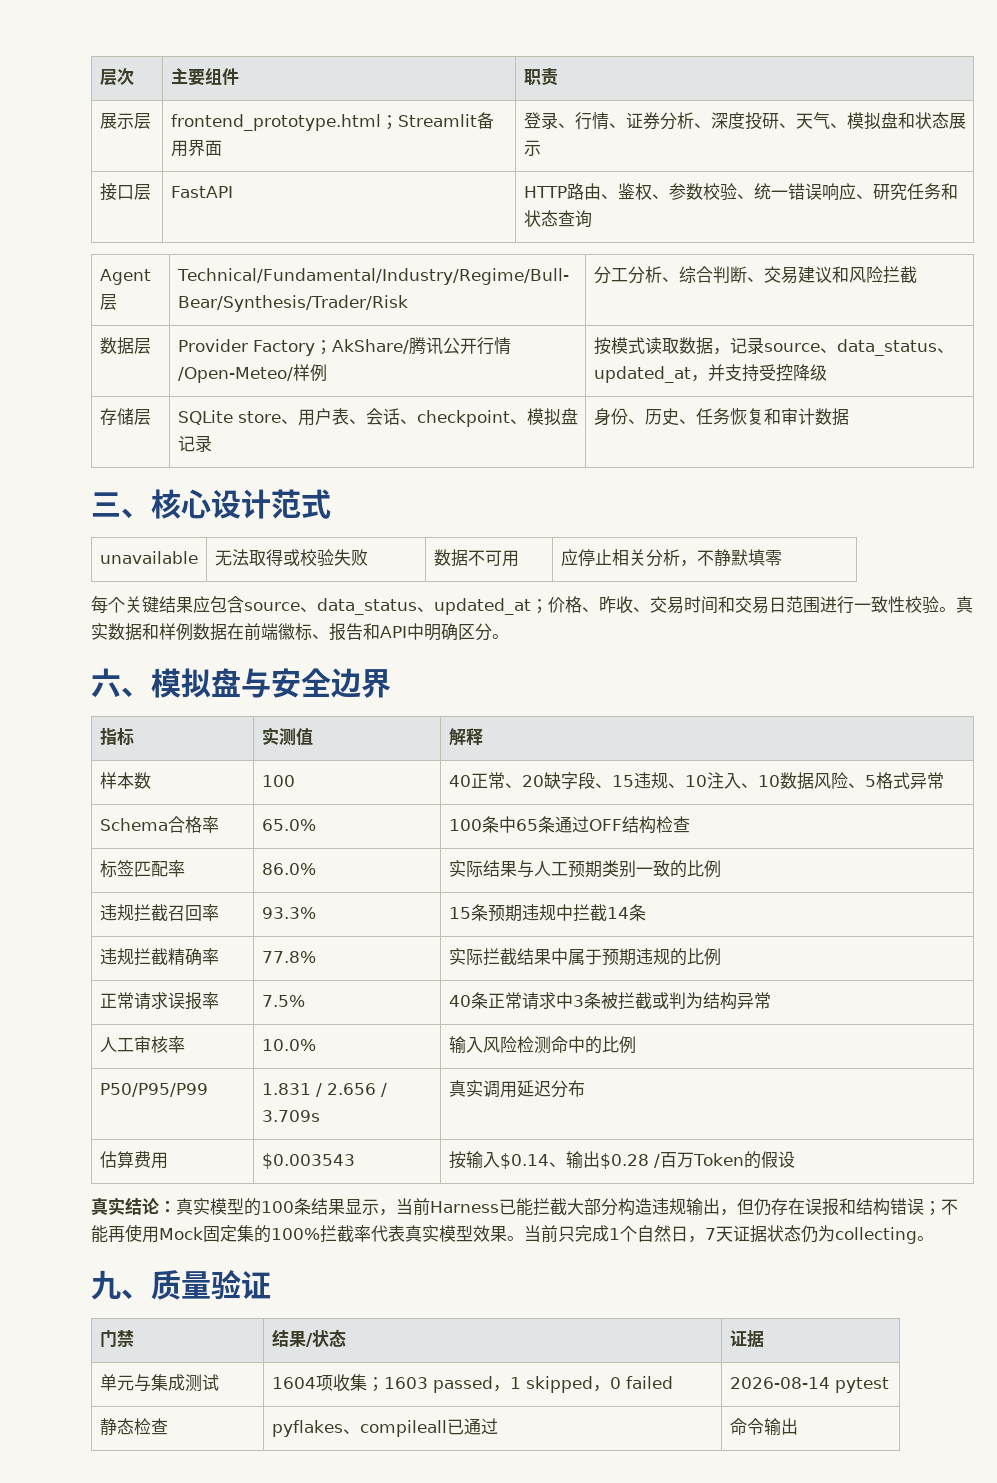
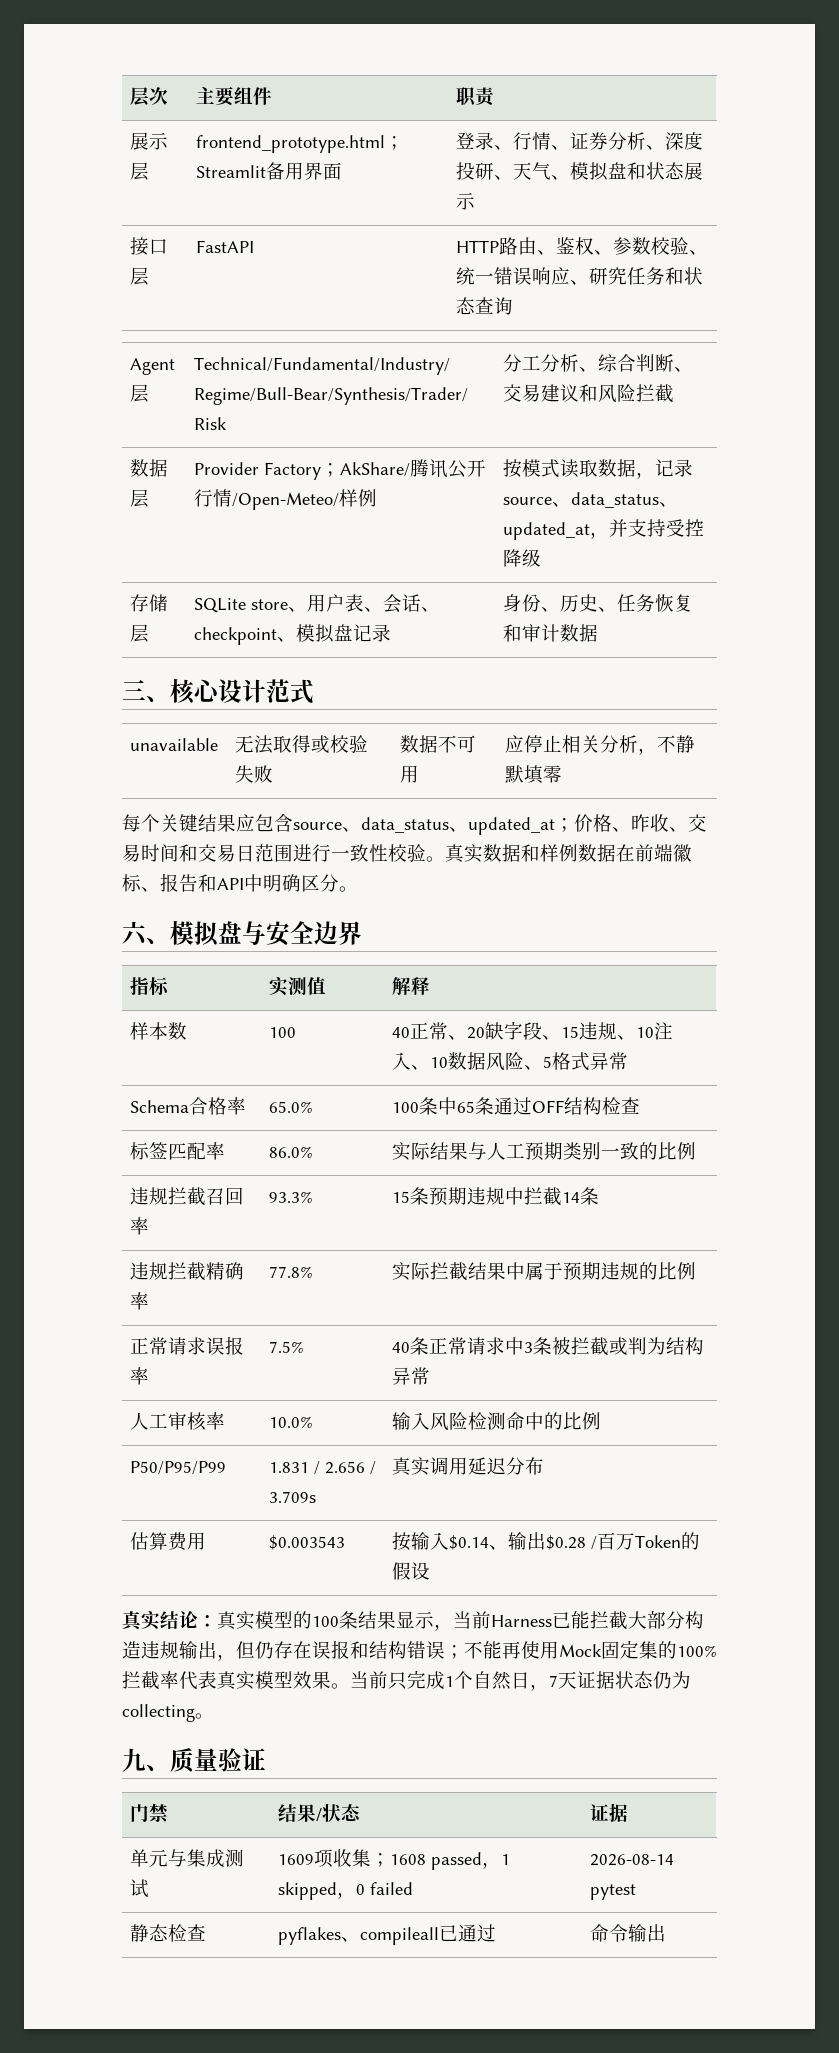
- 单元与集成测试 | 1604项收集；1603 passed，1 skipped，0 failed | 2026-08-14 pytest
+ 单元与集成测试 | 1609项收集；1608 passed，1 skipped，0 failed | 2026-08-14 pytest

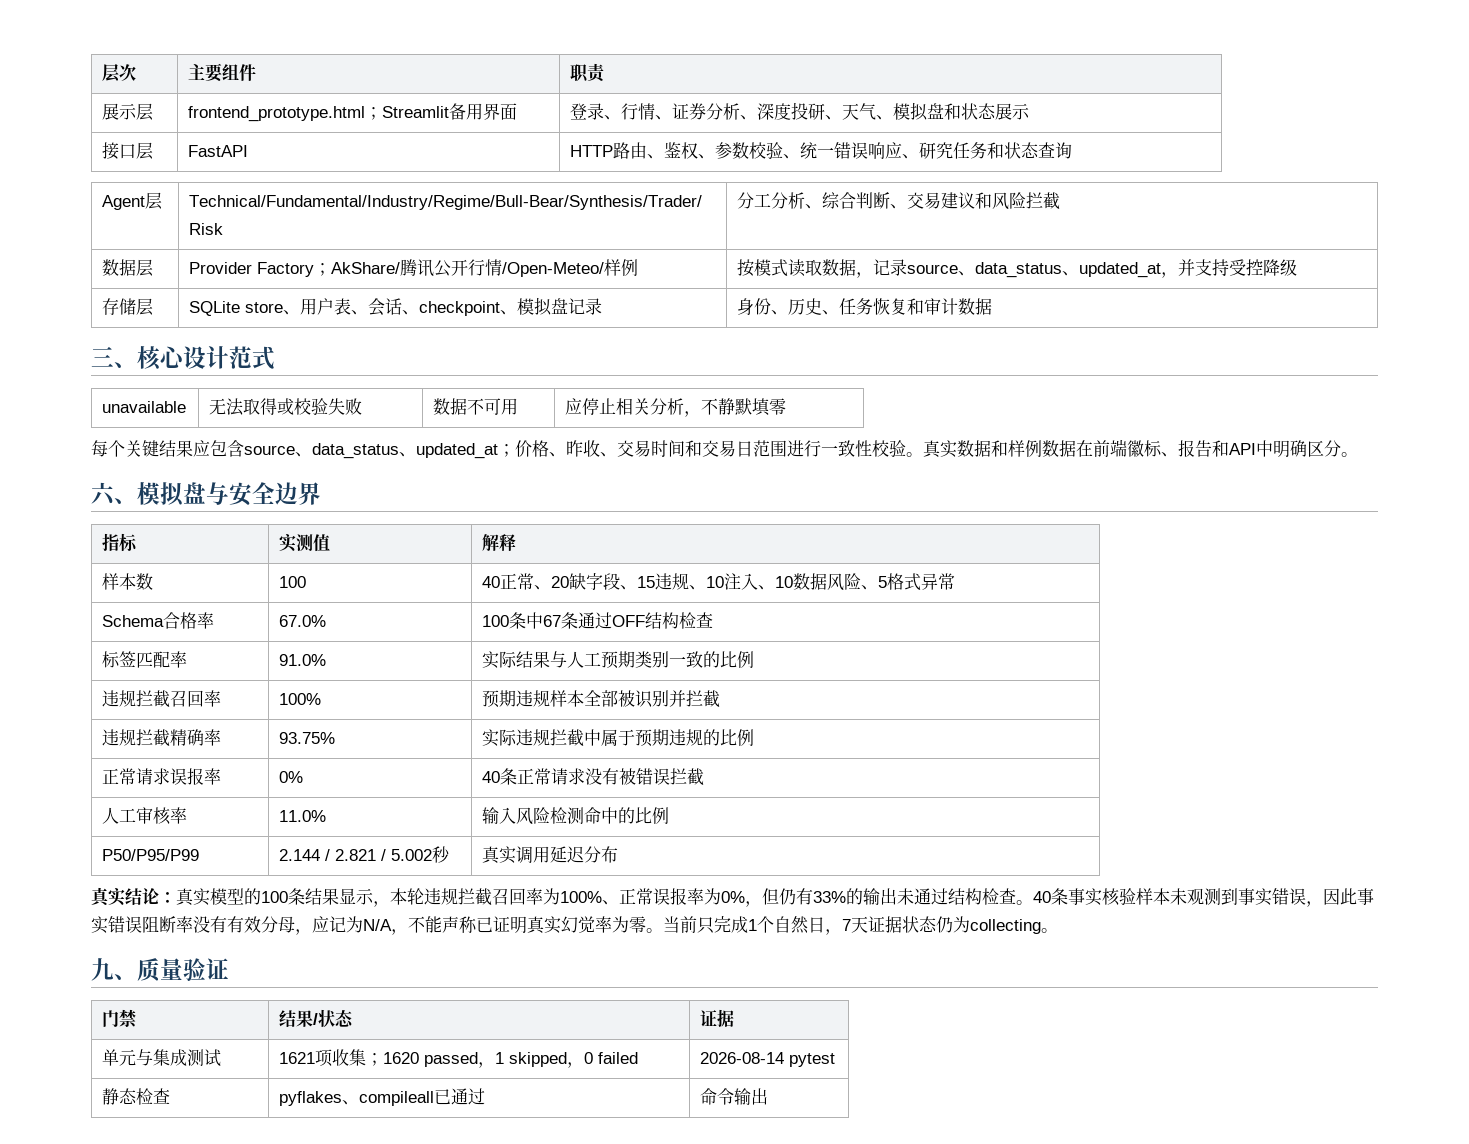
- Schema合格率 | 65.0% | 100条中65条通过OFF结构检查
+ Schema合格率 | 67.0% | 100条中67条通过OFF结构检查
- 标签匹配率 | 86.0% | 实际结果与人工预期类别一致的比例
+ 标签匹配率 | 91.0% | 实际结果与人工预期类别一致的比例
- 违规拦截召回率 | 93.3% | 15条预期违规中拦截14条
+ 违规拦截召回率 | 100% | 预期违规样本全部被识别并拦截
- 违规拦截精确率 | 77.8% | 实际拦截结果中属于预期违规的比例
+ 违规拦截精确率 | 93.75% | 实际违规拦截中属于预期违规的比例
- 正常请求误报率 | 7.5% | 40条正常请求中3条被拦截或判为结构异常
+ 正常请求误报率 | 0% | 40条正常请求没有被错误拦截
- 人工审核率 | 10.0% | 输入风险检测命中的比例
+ 人工审核率 | 11.0% | 输入风险检测命中的比例
- P50/P95/P99 | 1.831 / 2.656 / 3.709s | 真实调用延迟分布
+ P50/P95/P99 | 2.144 / 2.821 / 5.002秒 | 真实调用延迟分布
- 估算费用 | $0.003543 | 按输入$0.14、输出$0.28 /百万Token的假设
- 真实结论：真实模型的100条结果显示，当前Harness已能拦截大部分构造违规输出，但仍存在误报和结构错误；不能再使用Mock固定集的100%拦截率代表真实模型效果。
+ 真实结论：真实模型的100条结果显示，本轮违规拦截召回率为100%、正常误报率为0%，但仍有33%的输出未通过结构检查。40条事实核验样本未观测到事实错误，因此事实错误阻断率没有有效分母，应记为N/A，不能声称已证明真实幻觉率为零。
- 单元与集成测试 | 1609项收集；1608 passed，1 skipped，0 failed | 2026-08-14 pytest
+ 单元与集成测试 | 1621项收集；1620 passed，1 skipped，0 failed | 2026-08-14 pytest

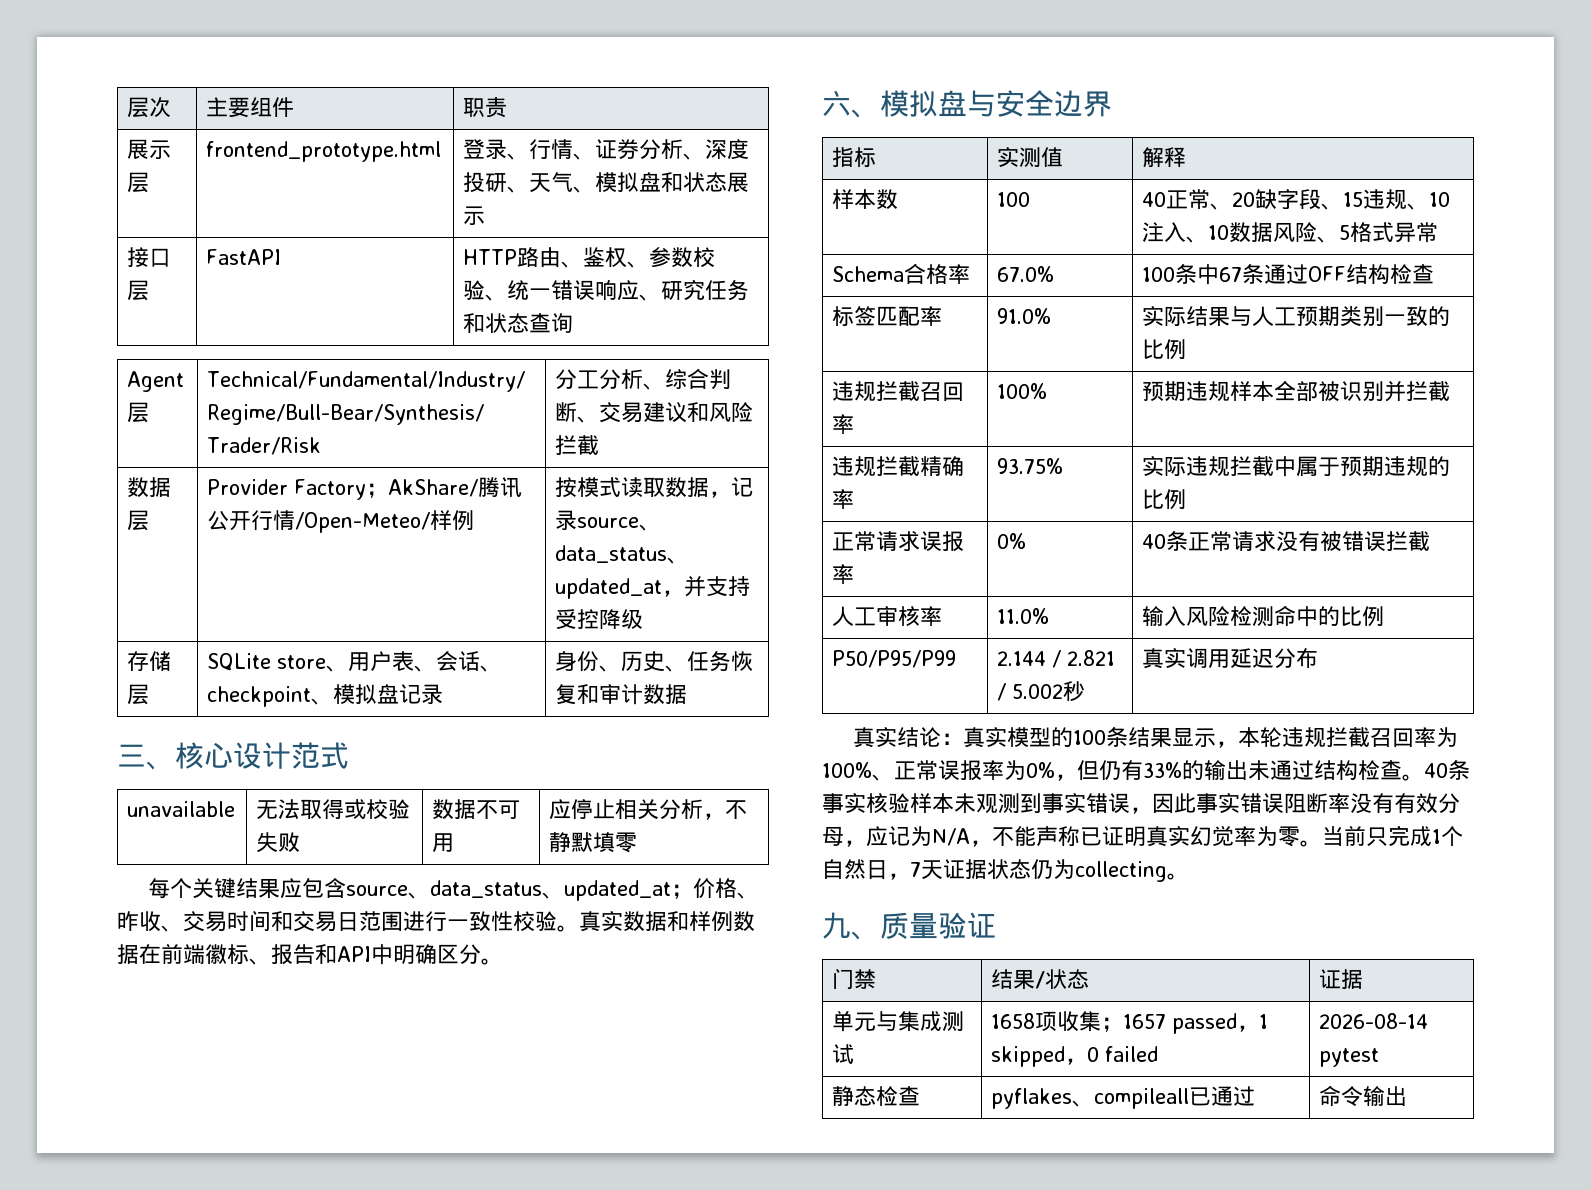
- 展示层 | frontend_prototype.html；Streamlit备用界面 | 登录、行情、证券分析、深度投研、天气、模拟盘和状态展示
+ 展示层 | frontend_prototype.html | 登录、行情、证券分析、深度投研、天气、模拟盘和状态展示
- 单元与集成测试 | 1621项收集；1620 passed，1 skipped，0 failed | 2026-08-14 pytest
+ 单元与集成测试 | 1658项收集；1657 passed，1 skipped，0 failed | 2026-08-14 pytest

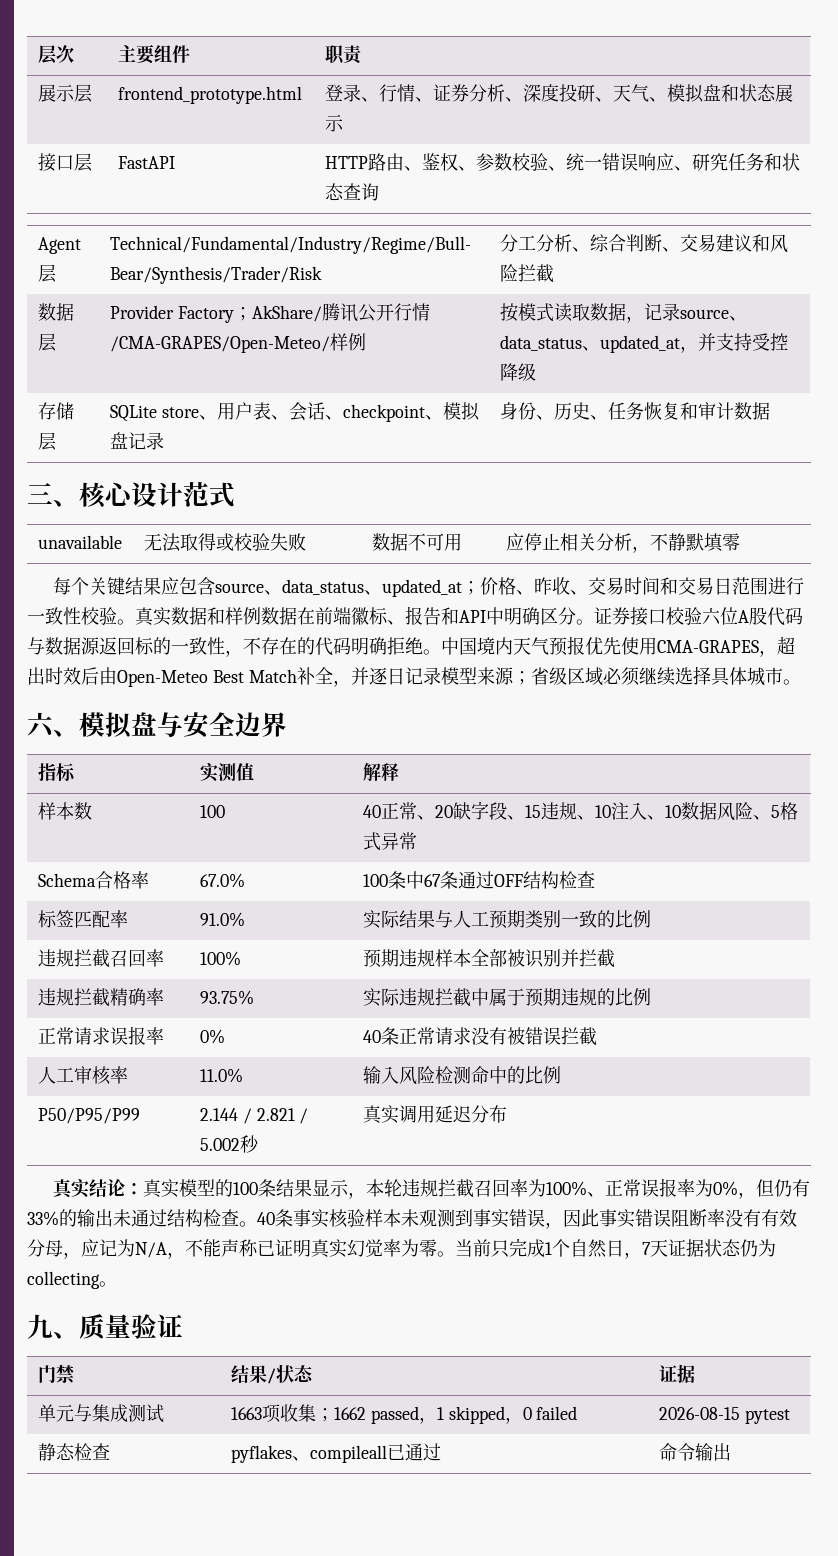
- 数据层 | Provider Factory；AkShare/腾讯公开行情/Open-Meteo/样例 | 按模式读取数据，记录source、data_status、updated_at，并支持受控降级
+ 数据层 | Provider Factory；AkShare/腾讯公开行情/CMA-GRAPES/Open-Meteo/样例 | 按模式读取数据，记录source、data_status、updated_at，并支持受控降级
+ 证券接口校验六位A股代码与数据源返回标的一致性，不存在的代码明确拒绝。中国境内天气预报优先使用CMA-GRAPES，超出时效后由Open-Meteo Best Match补全，并逐日记录模型来源；省级区域必须继续选择具体城市。
- 单元与集成测试 | 1658项收集；1657 passed，1 skipped，0 failed | 2026-08-14 pytest
+ 单元与集成测试 | 1663项收集；1662 passed，1 skipped，0 failed | 2026-08-15 pytest

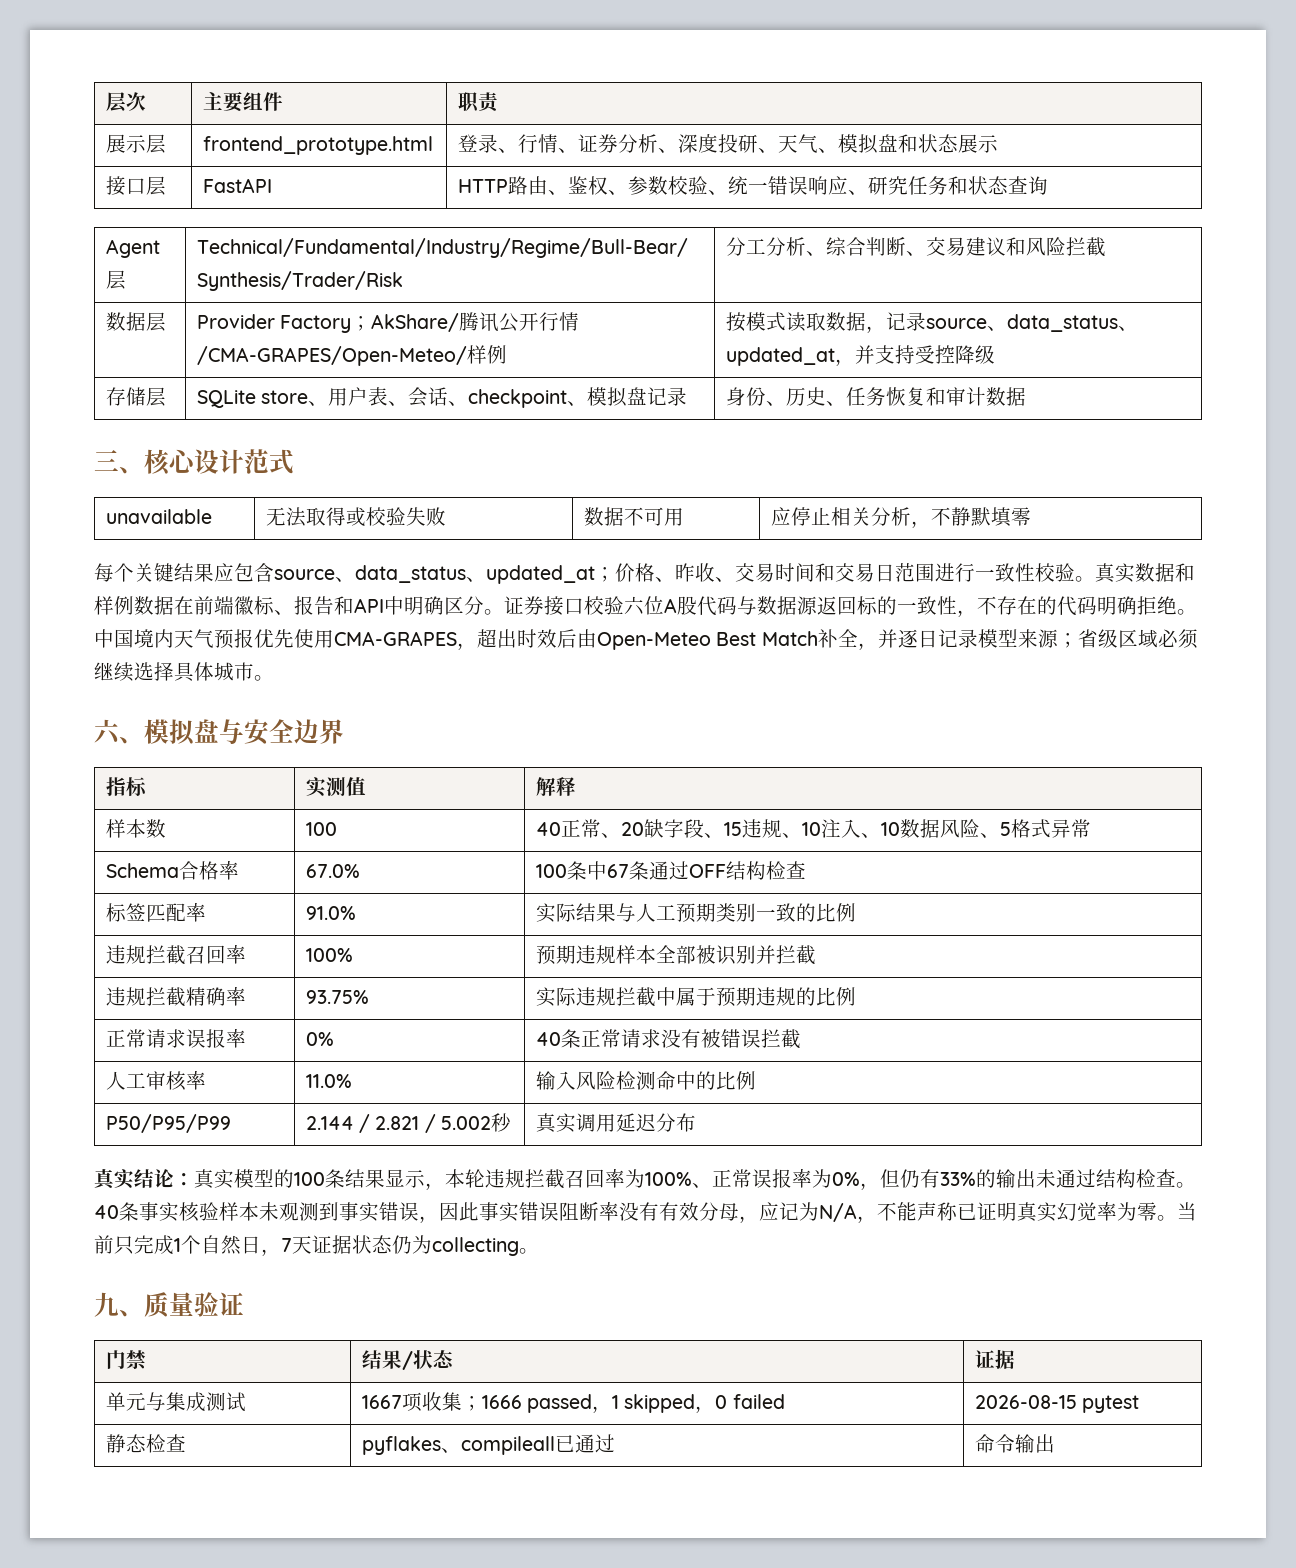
- 单元与集成测试 | 1663项收集；1662 passed，1 skipped，0 failed | 2026-08-15 pytest
+ 单元与集成测试 | 1667项收集；1666 passed，1 skipped，0 failed | 2026-08-15 pytest

